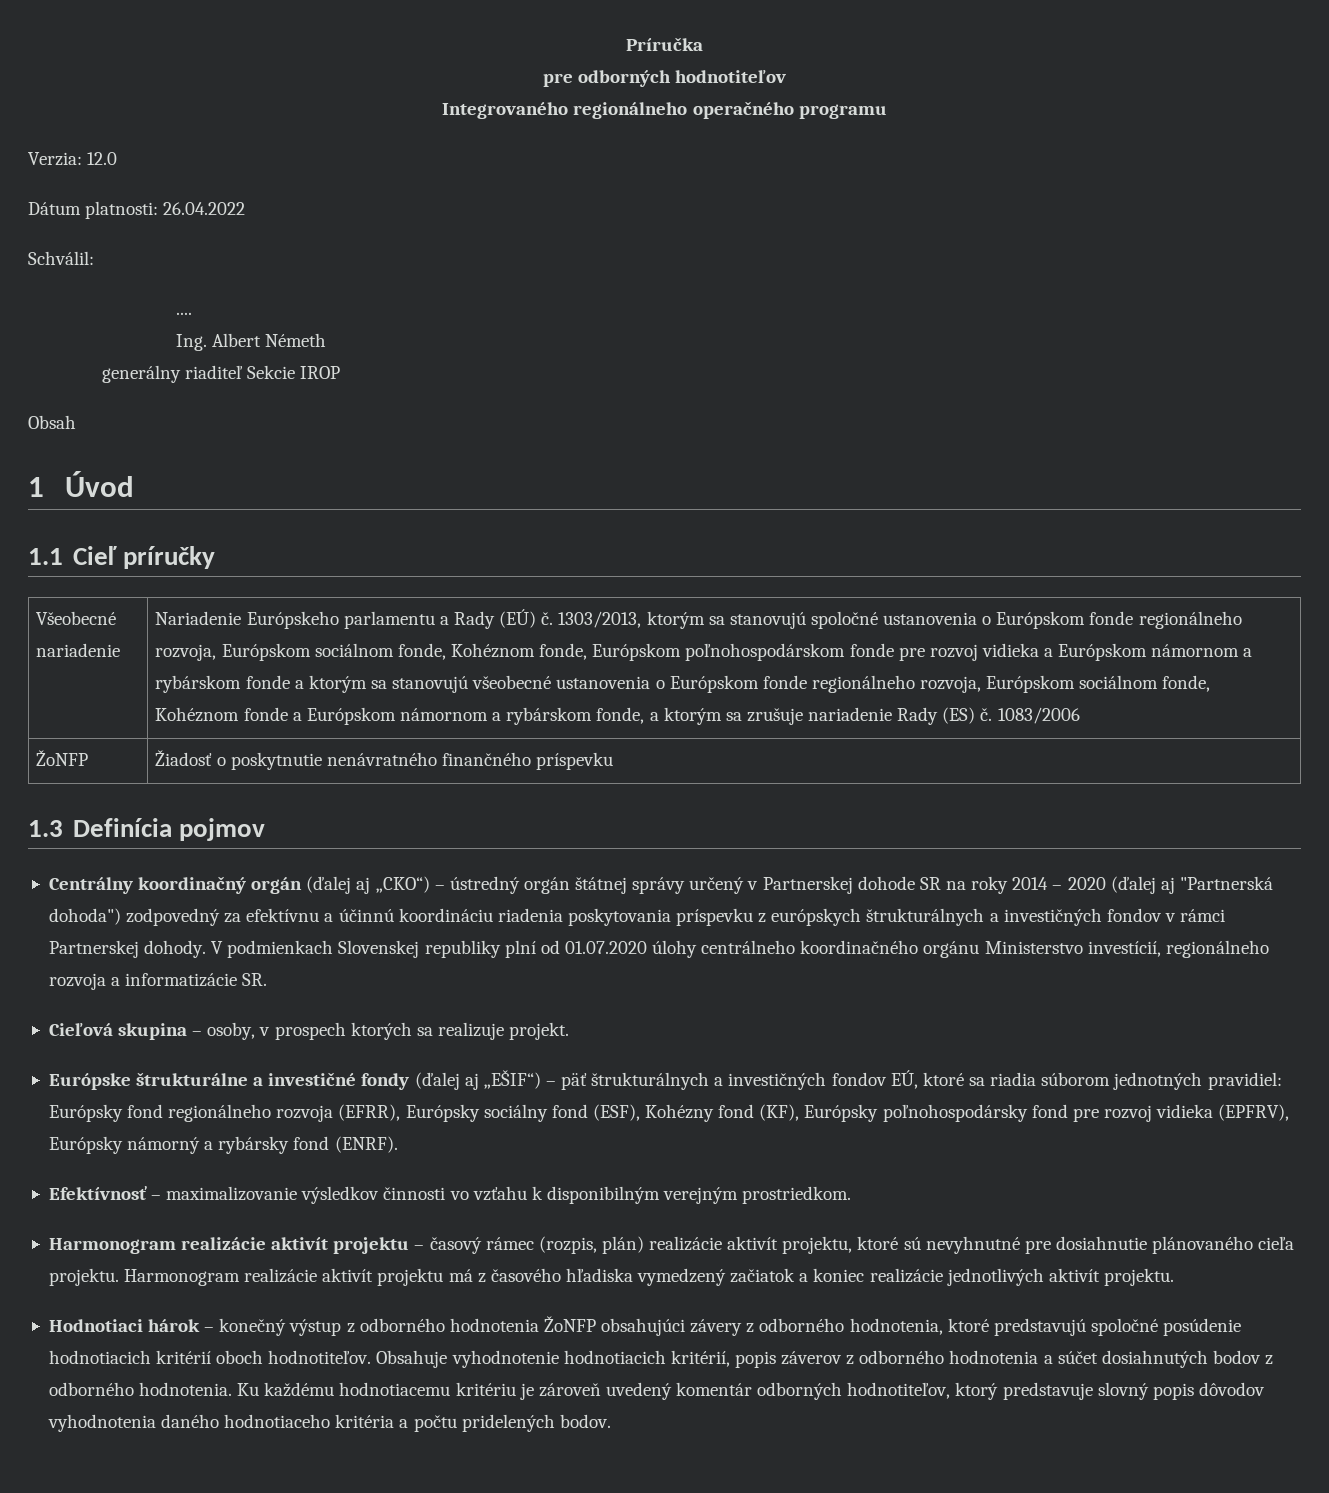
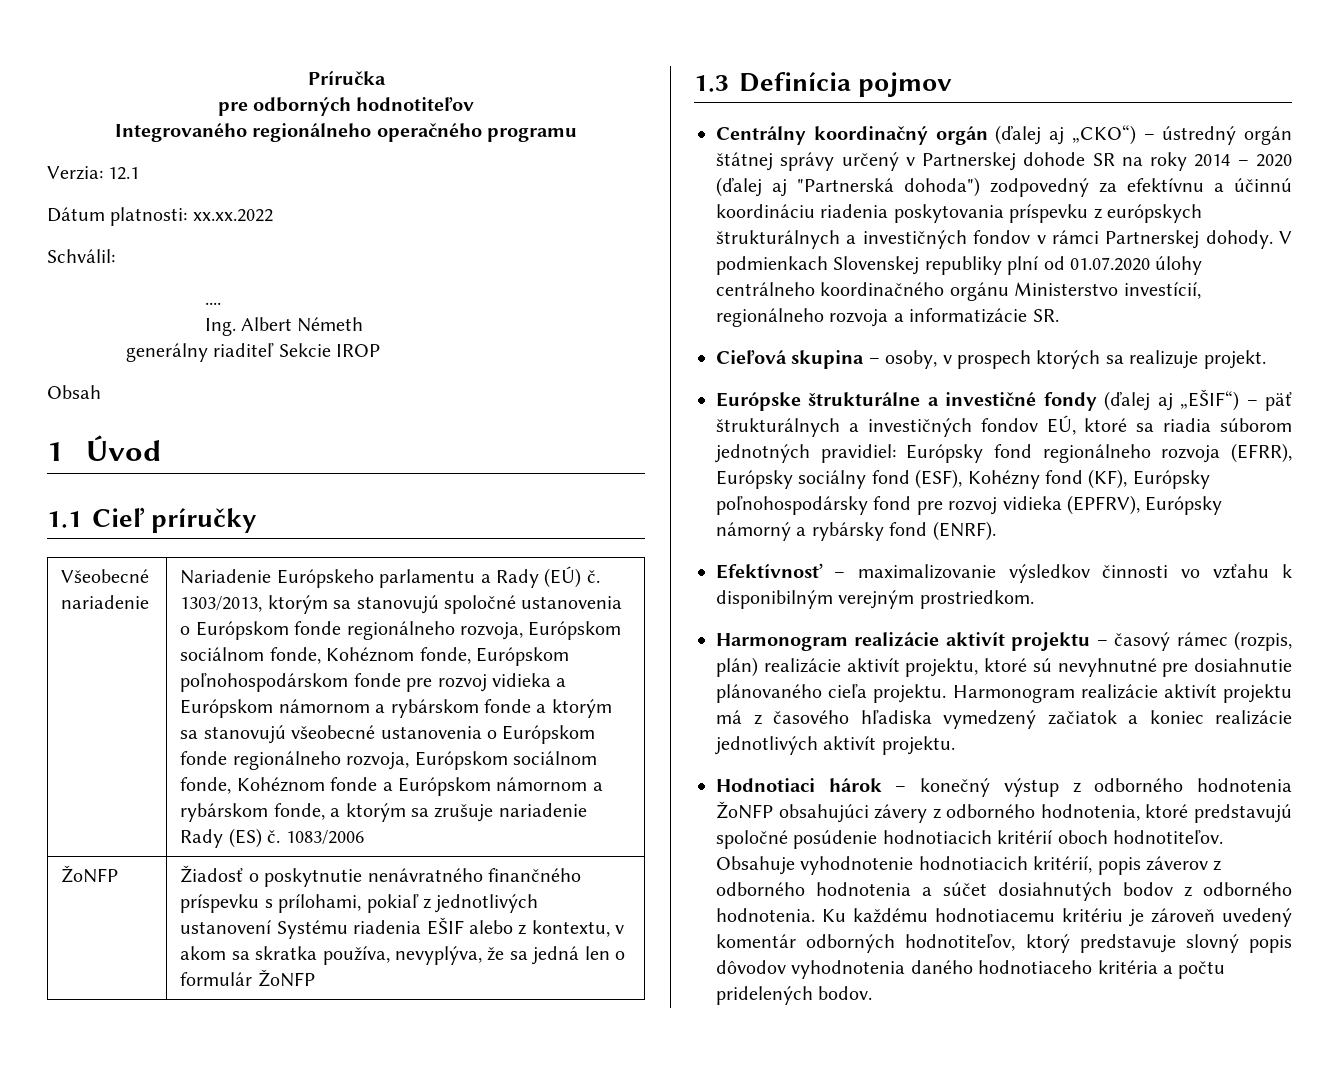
- Verzia: 12.0
+ Verzia: 12.1
- Dátum platnosti: 26.04.2022
+ Dátum platnosti: xx.xx.2022
- ŽoNFP | Žiadosť o poskytnutie nenávratného finančného príspevku
+ ŽoNFP | Žiadosť o poskytnutie nenávratného finančného príspevku s prílohami, pokiaľ z jednotlivých ustanovení Systému riadenia EŠIF alebo z kontextu, v akom sa skratka používa, nevyplýva, že sa jedná len o formulár ŽoNFP

